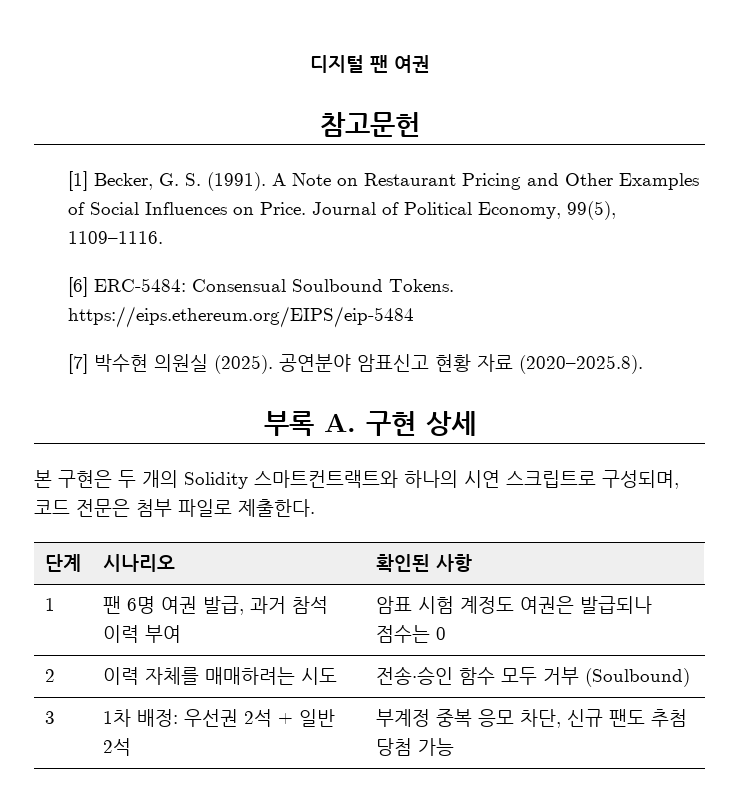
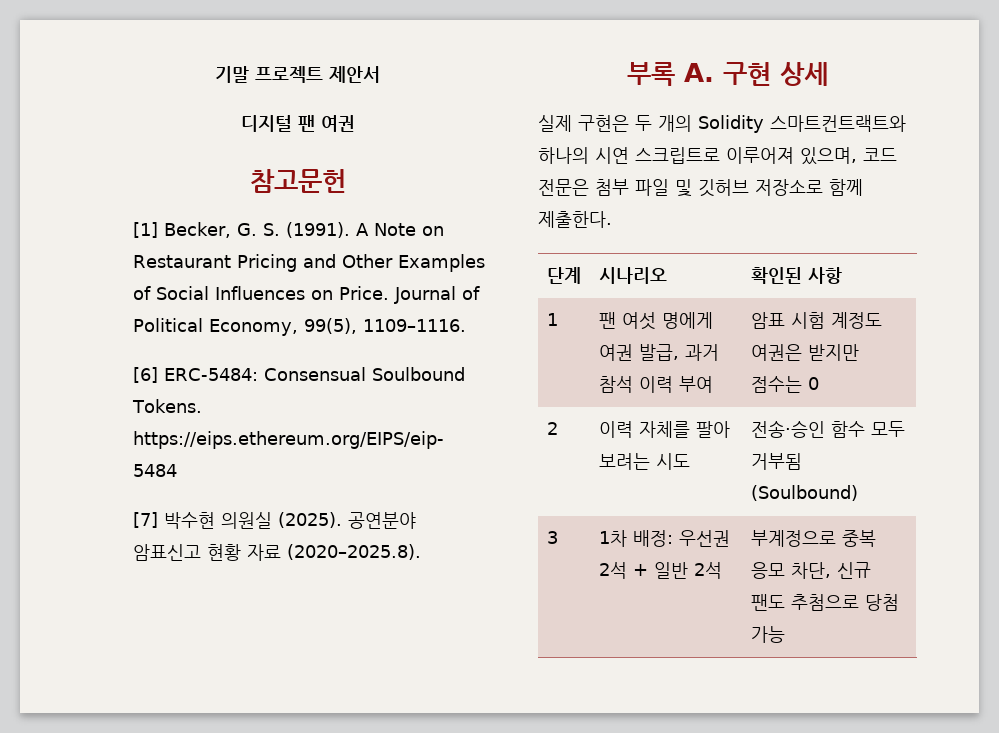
+ 기말 프로젝트 제안서
- 본 구현은 두 개의 Solidity 스마트컨트랙트와 하나의 시연 스크립트로 구성되며, 코드 전문은 첨부 파일로 제출한다.
+ 실제 구현은 두 개의 Solidity 스마트컨트랙트와 하나의 시연 스크립트로 이루어져 있으며, 코드 전문은 첨부 파일 및 깃허브 저장소로 함께 제출한다.
- 1 | 팬 6명 여권 발급, 과거 참석 이력 부여 | 암표 시험 계정도 여권은 발급되나 점수는 0
+ 1 | 팬 여섯 명에게 여권 발급, 과거 참석 이력 부여 | 암표 시험 계정도 여권은 받지만 점수는 0
- 2 | 이력 자체를 매매하려는 시도 | 전송·승인 함수 모두 거부 (Soulbound)
+ 2 | 이력 자체를 팔아 보려는 시도 | 전송·승인 함수 모두 거부됨 (Soulbound)
- 3 | 1차 배정: 우선권 2석 + 일반 2석 | 부계정 중복 응모 차단, 신규 팬도 추첨 당첨 가능
+ 3 | 1차 배정: 우선권 2석 + 일반 2석 | 부계정으로 중복 응모 차단, 신규 팬도 추첨으로 당첨 가능

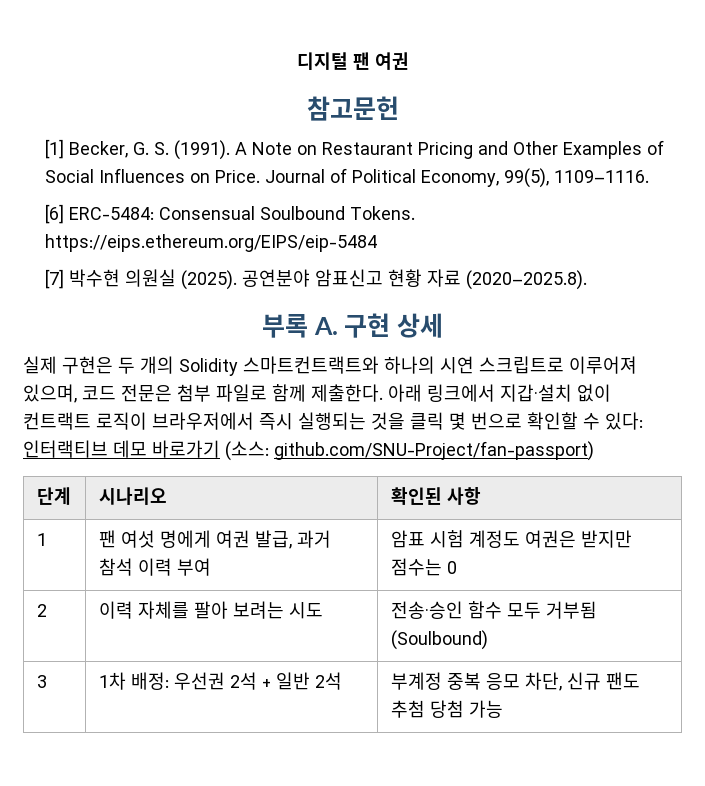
- 기말 프로젝트 제안서
- 실제 구현은 두 개의 Solidity 스마트컨트랙트와 하나의 시연 스크립트로 이루어져 있으며, 코드 전문은 첨부 파일 및 깃허브 저장소로 함께 제출한다.
+ 실제 구현은 두 개의 Solidity 스마트컨트랙트와 하나의 시연 스크립트로 이루어져 있으며, 코드 전문은 첨부 파일로 함께 제출한다. 아래 링크에서 지갑·설치 없이 컨트랙트 로직이 브라우저에서 즉시 실행되는 것을 클릭 몇 번으로 확인할 수 있다: 인터랙티브 데모 바로가기 (소스: github.com/SNU-Project/fan-passport)
- 3 | 1차 배정: 우선권 2석 + 일반 2석 | 부계정으로 중복 응모 차단, 신규 팬도 추첨으로 당첨 가능
+ 3 | 1차 배정: 우선권 2석 + 일반 2석 | 부계정 중복 응모 차단, 신규 팬도 추첨 당첨 가능

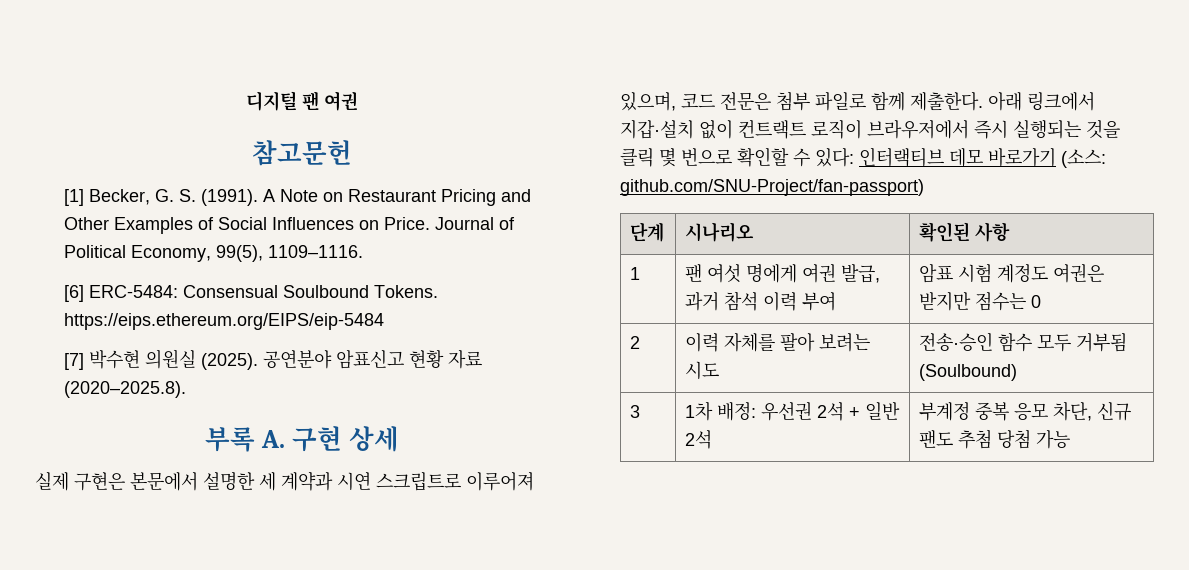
- 실제 구현은 두 개의 Solidity 스마트컨트랙트와 하나의 시연 스크립트로 이루어져 있으며, 코드 전문은 첨부 파일로 함께 제출한다.
+ 실제 구현은 본문에서 설명한 세 계약과 시연 스크립트로 이루어져 있으며, 코드 전문은 첨부 파일로 함께 제출한다.

